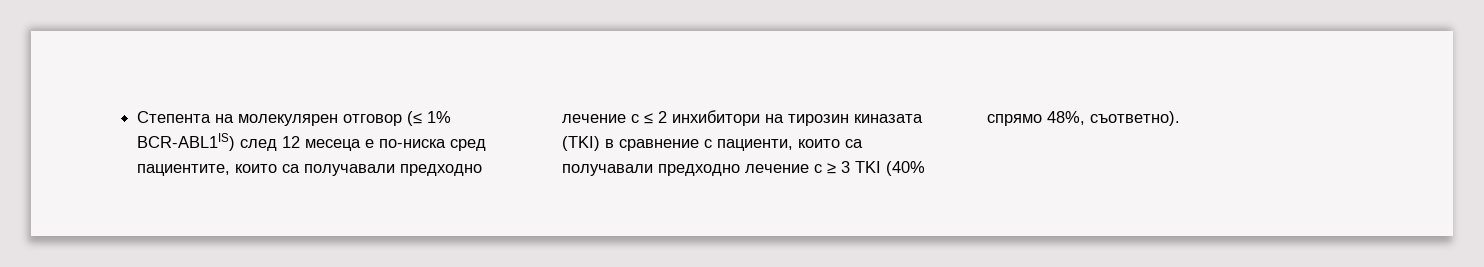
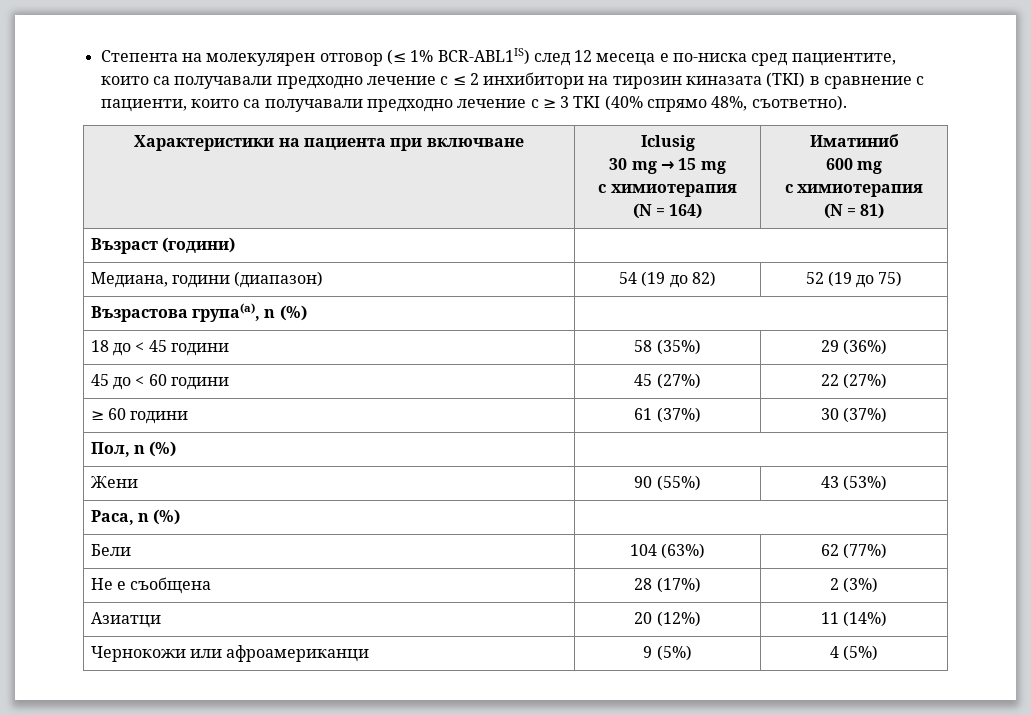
+ Характеристики на пациента при включване | Iclusig
+ 30 mg → 15 mg
+ с химиотерапия
+ (N = 164) | Иматиниб
+ 600 mg
+ с химиотерапия
+ (N = 81)
+ Възраст (години) |
+ Медиана, години (диапазон) | 54 (19 до 82) | 52 (19 до 75)
+ Възрастова група(a), n (%) |
+ 18 до < 45 години | 58 (35%) | 29 (36%)
+ 45 до < 60 години | 45 (27%) | 22 (27%)
+ ≥ 60 години | 61 (37%) | 30 (37%)
+ Пол, n (%) |
+ Жени | 90 (55%) | 43 (53%)
+ Раса, n (%) |
+ Бели | 104 (63%) | 62 (77%)
+ Не е съобщена | 28 (17%) | 2 (3%)
+ Азиатци | 20 (12%) | 11 (14%)
+ Чернокожи или афроамериканци | 9 (5%) | 4 (5%)

